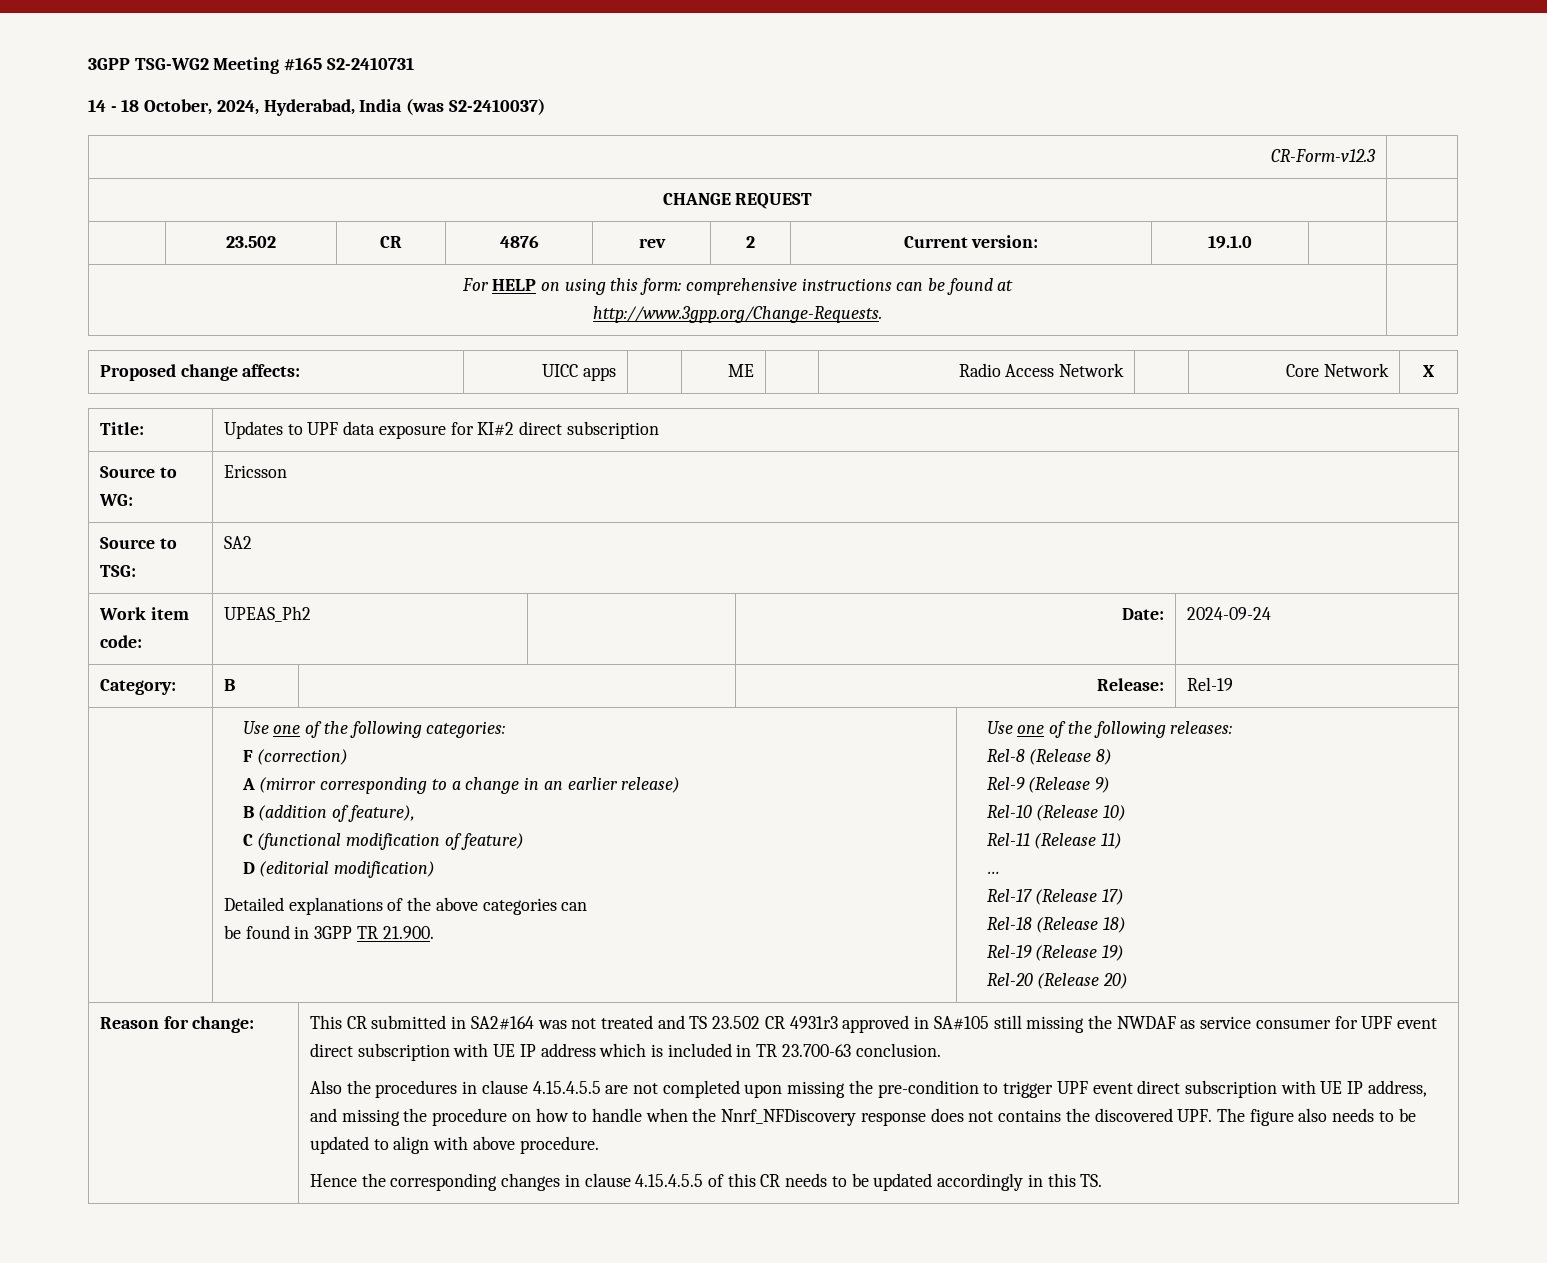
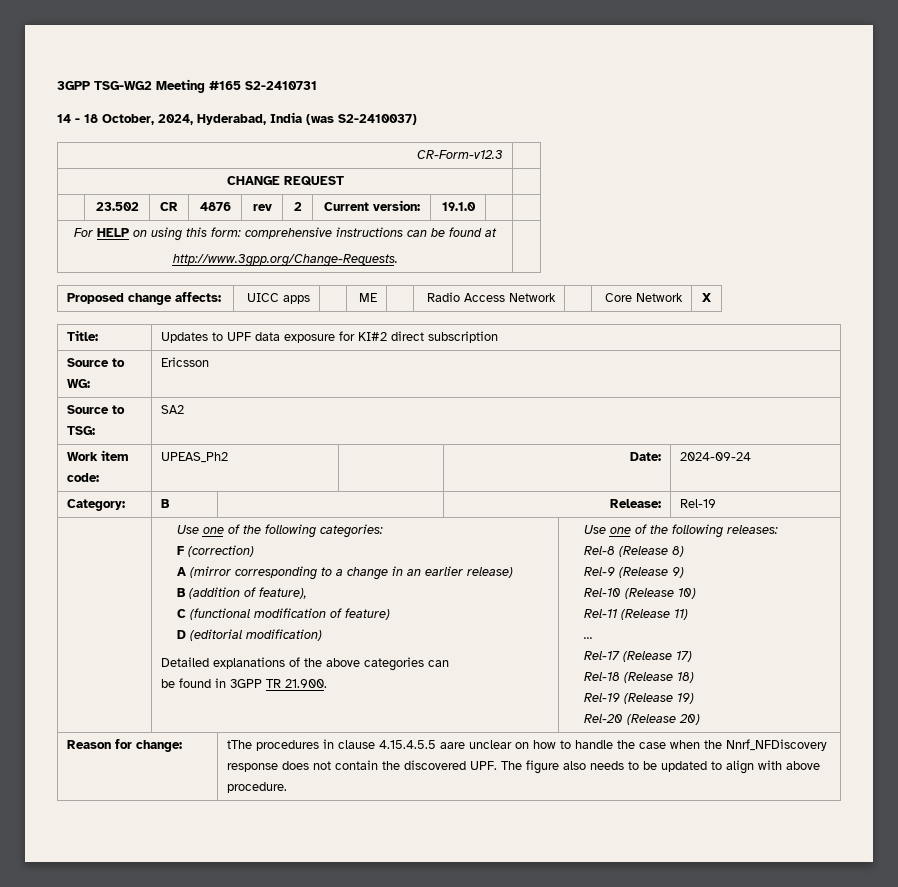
- This CR submitted in SA2#164 was not treated and TS 23.502 CR 4931r3 approved in SA#105 still missing the NWDAF as service consumer for UPF event direct subscription with UE IP address which is included in TR 23.700-63 conclusion.
- Also the procedures in clause 4.15.4.5.5 are not completed upon missing the pre-condition to trigger UPF event direct subscription with UE IP address, and missing the procedure on how to handle when the Nnrf_NFDiscovery response does not contains the discovered UPF. The figure also needs to be updated to align with above procedure.
+ tThe procedures in clause 4.15.4.5.5 aare unclear on how to handle the case when the Nnrf_NFDiscovery response does not contain the discovered UPF. The figure also needs to be updated to align with above procedure.
- Hence the corresponding changes in clause 4.15.4.5.5 of this CR needs to be updated accordingly in this TS.

